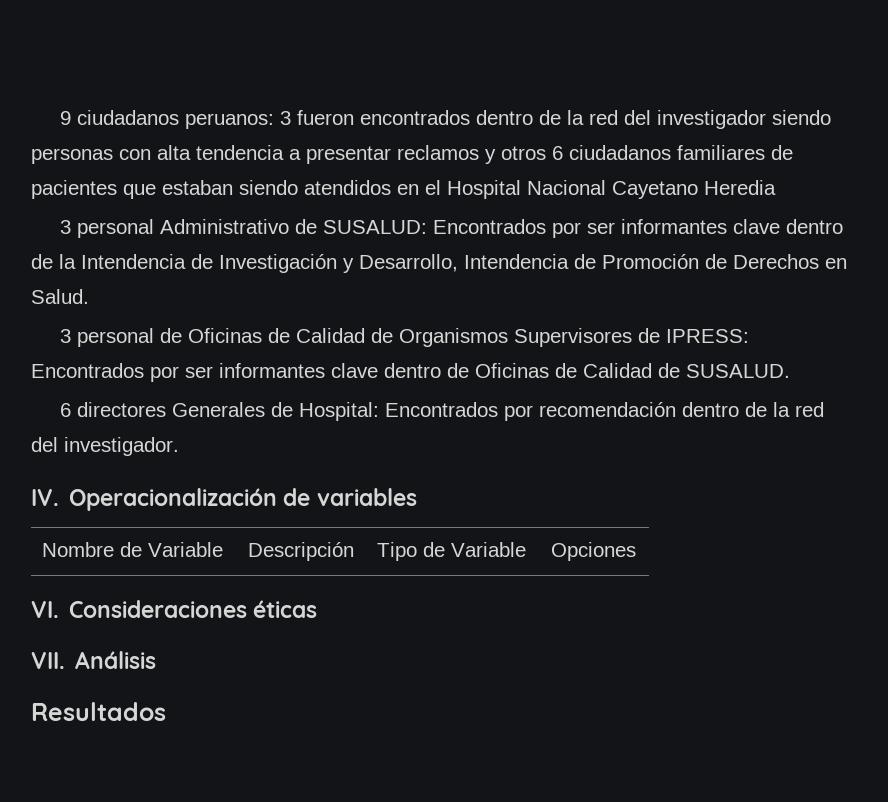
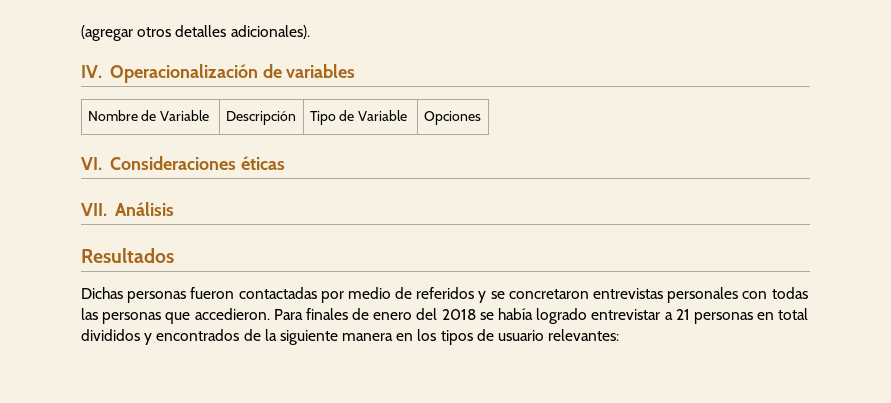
- 9 ciudadanos peruanos: 3 fueron encontrados dentro de la red del investigador siendo personas con alta tendencia a presentar reclamos y otros 6 ciudadanos familiares de pacientes que estaban siendo atendidos en el Hospital Nacional Cayetano Heredia
- 3 personal Administrativo de SUSALUD: Encontrados por ser informantes clave dentro de la Intendencia de Investigación y Desarrollo, Intendencia de Promoción de Derechos en Salud.
- 3 personal de Oficinas de Calidad de Organismos Supervisores de IPRESS: Encontrados por ser informantes clave dentro de Oficinas de Calidad de SUSALUD.
- 6 directores Generales de Hospital: Encontrados por recomendación dentro de la red del investigador.
+ (agregar otros detalles adicionales).
+ Dichas personas fueron contactadas por medio de referidos y se concretaron entrevistas personales con todas las personas que accedieron. Para finales de enero del 2018 se había logrado entrevistar a 21 personas en total divididos y encontrados de la siguiente manera en los tipos de usuario relevantes:

